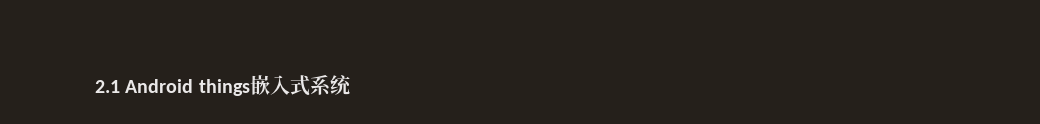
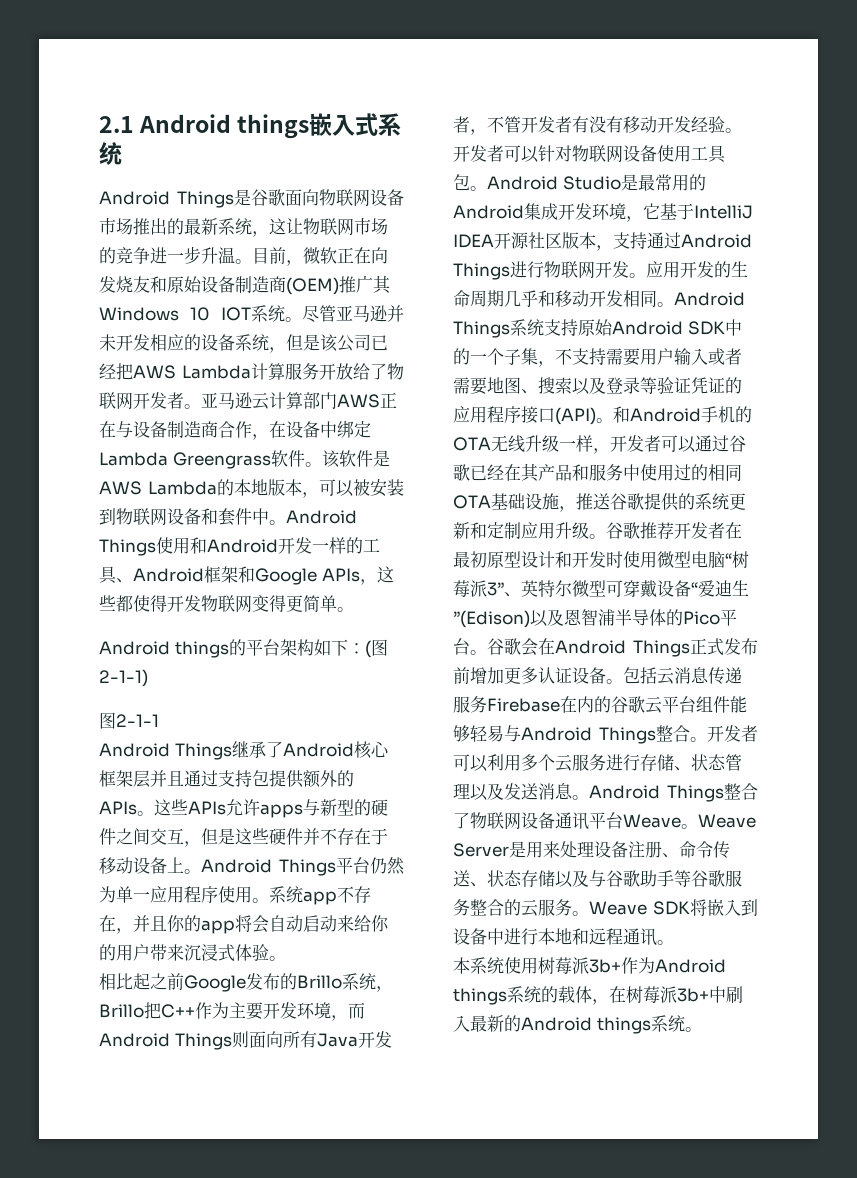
+ Android Things是谷歌面向物联网设备市场推出的最新系统，这让物联网市场的竞争进一步升温。目前，微软正在向发烧友和原始设备制造商(OEM)推广其Windows 10 IOT系统。尽管亚马逊并未开发相应的设备系统，但是该公司已经把AWS Lambda计算服务开放给了物联网开发者。亚马逊云计算部门AWS正在与设备制造商合作，在设备中绑定Lambda Greengrass软件。该软件是AWS Lambda的本地版本，可以被安装到物联网设备和套件中。Android Things使用和Android开发一样的工具、Android框架和Google APIs，这些都使得开发物联网变得更简单。
+ Android things的平台架构如下：(图2-1-1)
+ 图2-1-1
+ Android Things继承了Android核心框架层并且通过支持包提供额外的APIs。这些APIs允许apps与新型的硬件之间交互，但是这些硬件并不存在于移动设备上。Android Things平台仍然为单一应用程序使用。系统app不存在，并且你的app将会自动启动来给你的用户带来沉浸式体验。
+ 相比起之前Google发布的Brillo系统，Brillo把C++作为主要开发环境，而Android Things则面向所有Java开发者，不管开发者有没有移动开发经验。开发者可以针对物联网设备使用工具包。Android Studio是最常用的Android集成开发环境，它基于IntelliJ IDEA开源社区版本，支持通过Android Things进行物联网开发。应用开发的生命周期几乎和移动开发相同。Android Things系统支持原始Android SDK中的一个子集，不支持需要用户输入或者需要地图、搜索以及登录等验证凭证的应用程序接口(API)。和Android手机的OTA无线升级一样，开发者可以通过谷歌已经在其产品和服务中使用过的相同OTA基础设施，推送谷歌提供的系统更新和定制应用升级。谷歌推荐开发者在最初原型设计和开发时使用微型电脑“树莓派3”、英特尔微型可穿戴设备“爱迪生”(Edison)以及恩智浦半导体的Pico平台。谷歌会在Android Things正式发布前增加更多认证设备。包括云消息传递服务Firebase在内的谷歌云平台组件能够轻易与Android Things整合。开发者可以利用多个云服务进行存储、状态管理以及发送消息。Android Things整合了物联网设备通讯平台Weave。Weave Server是用来处理设备注册、命令传送、状态存储以及与谷歌助手等谷歌服务整合的云服务。Weave SDK将嵌入到设备中进行本地和远程通讯。
+ 本系统使用树莓派3b+作为Android things系统的载体，在树莓派3b+中刷入最新的Android things系统。

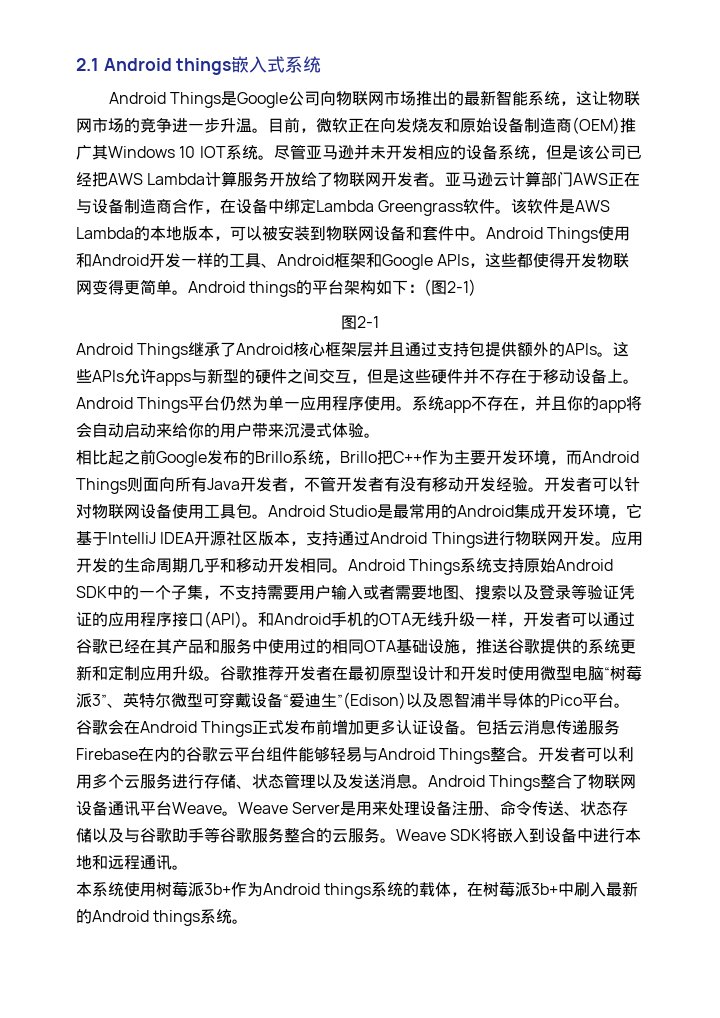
- Android Things是谷歌面向物联网设备市场推出的最新系统，这让物联网市场的竞争进一步升温。
+ Android Things是Google公司向物联网市场推出的最新智能系统，这让物联网市场的竞争进一步升温。
- Android Things使用和Android开发一样的工具、Android框架和Google APIs，这些都使得开发物联网变得更简单。
- Android things的平台架构如下：(图2-1-1)
- 图2-1-1
+ Android Things使用和Android开发一样的工具、Android框架和Google APIs，这些都使得开发物联网变得更简单。Android things的平台架构如下：(图2-1)
+ 图2-1

